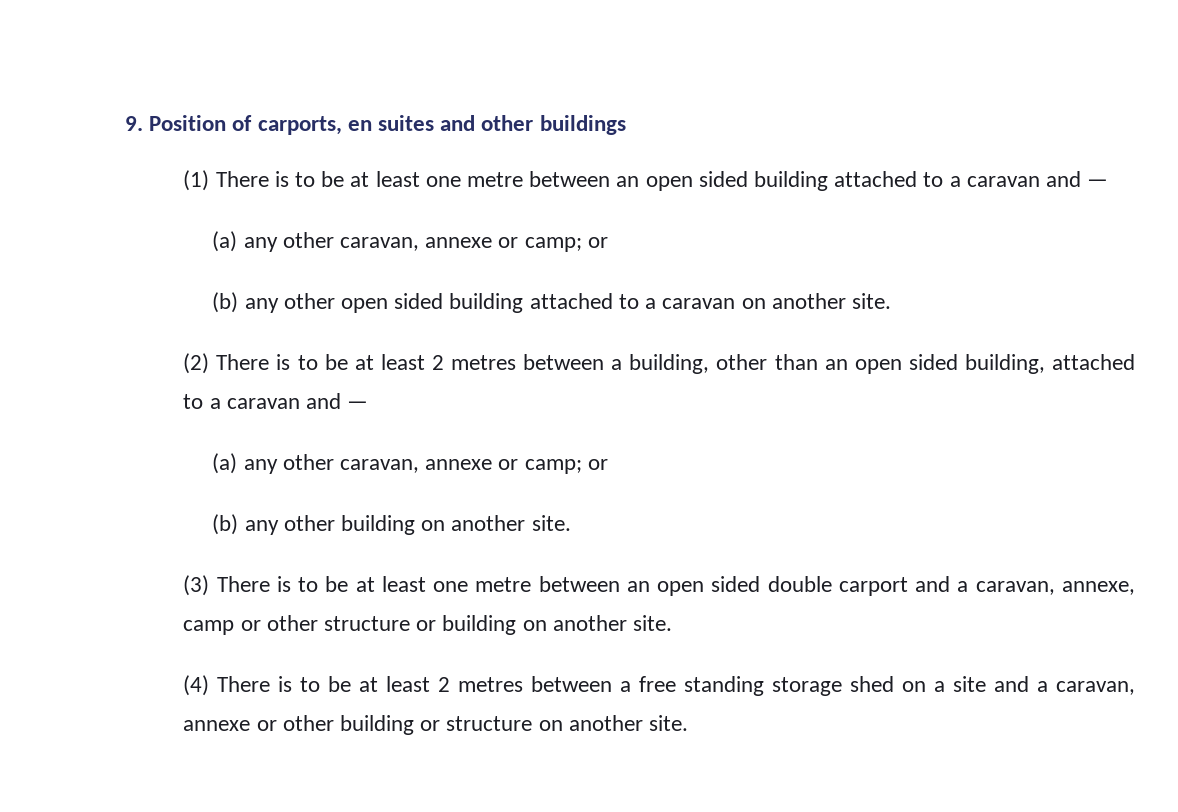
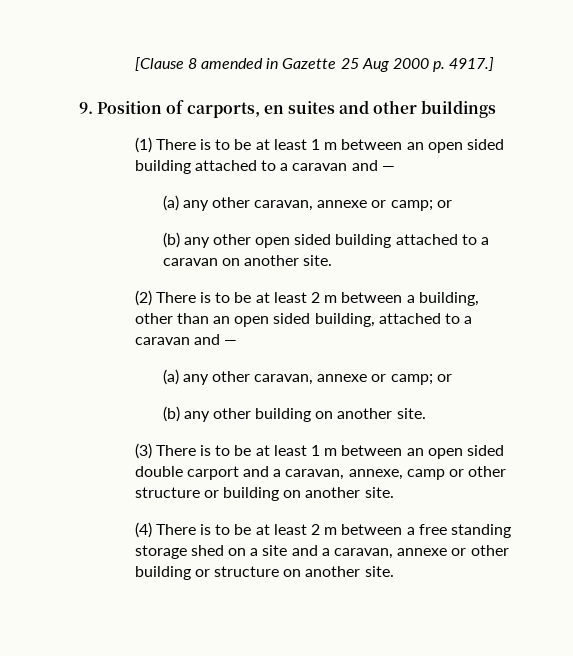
+ [Clause 8 amended in Gazette 25 Aug 2000 p. 4917.]
- (1) There is to be at least one metre between an open sided building attached to a caravan and —
+ (1) There is to be at least 1 m between an open sided building attached to a caravan and —
- (2) There is to be at least 2 metres between a building, other than an open sided building, attached to a caravan and —
+ (2) There is to be at least 2 m between a building, other than an open sided building, attached to a caravan and —
- (3) There is to be at least one metre between an open sided double carport and a caravan, annexe, camp or other structure or building on another site.
+ (3) There is to be at least 1 m between an open sided double carport and a caravan, annexe, camp or other structure or building on another site.
- (4) There is to be at least 2 metres between a free standing storage shed on a site and a caravan, annexe or other building or structure on another site.
+ (4) There is to be at least 2 m between a free standing storage shed on a site and a caravan, annexe or other building or structure on another site.

